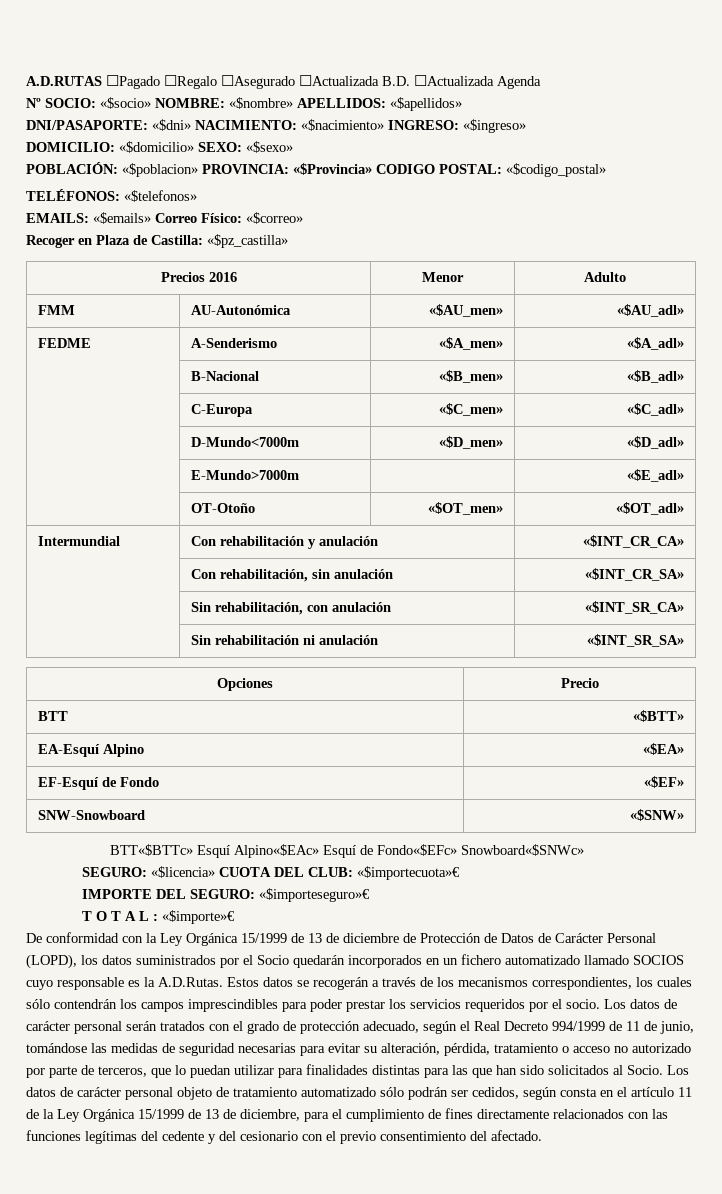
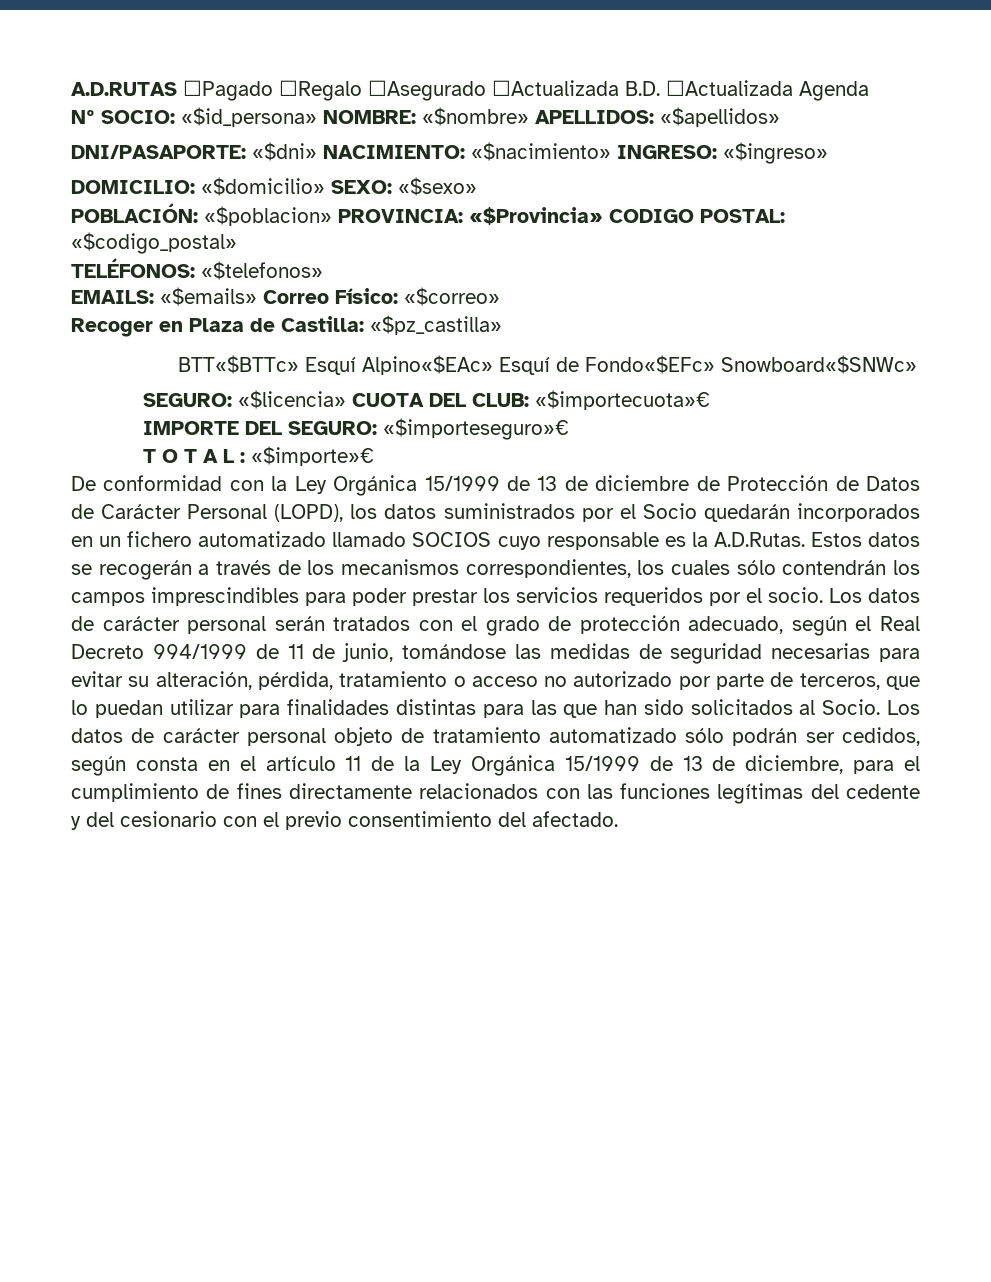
- Nº SOCIO: «$socio» NOMBRE: «$nombre» APELLIDOS: «$apellidos»
+ Nº SOCIO: «$id_persona» NOMBRE: «$nombre» APELLIDOS: «$apellidos»
- Precios 2016 | Menor | Adulto
- FMM | AU-Autonómica | «$AU_men» | «$AU_adl»
- FEDME | A-Senderismo | «$A_men» | «$A_adl»
- | B-Nacional | «$B_men» | «$B_adl»
- | C-Europa | «$C_men» | «$C_adl»
- | D-Mundo<7000m | «$D_men» | «$D_adl»
- | E-Mundo>7000m | | «$E_adl»
- | OT-Otoño | «$OT_men» | «$OT_adl»
- Intermundial | Con rehabilitación y anulación | «$INT_CR_CA»
- | Con rehabilitación, sin anulación | «$INT_CR_SA»
- | Sin rehabilitación, con anulación | «$INT_SR_CA»
- | Sin rehabilitación ni anulación | «$INT_SR_SA»
- Opciones | Precio
- BTT | «$BTT»
- EA-Esquí Alpino | «$EA»
- EF-Esquí de Fondo | «$EF»
- SNW-Snowboard | «$SNW»

